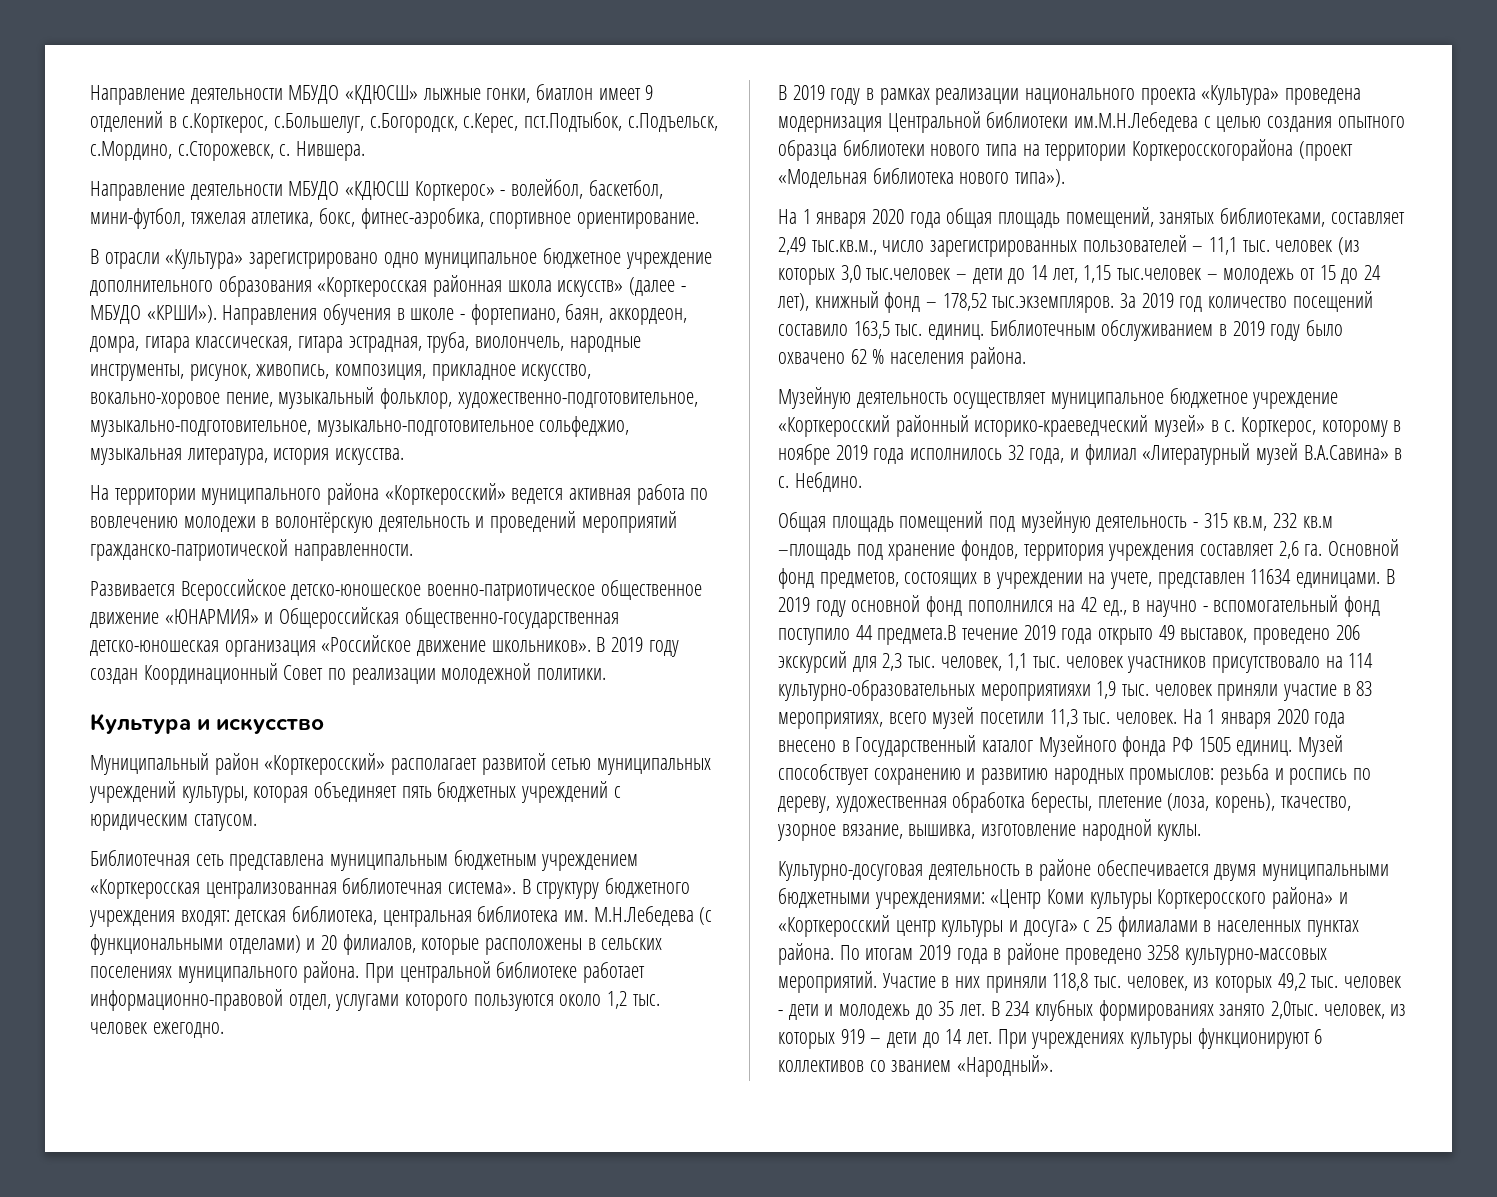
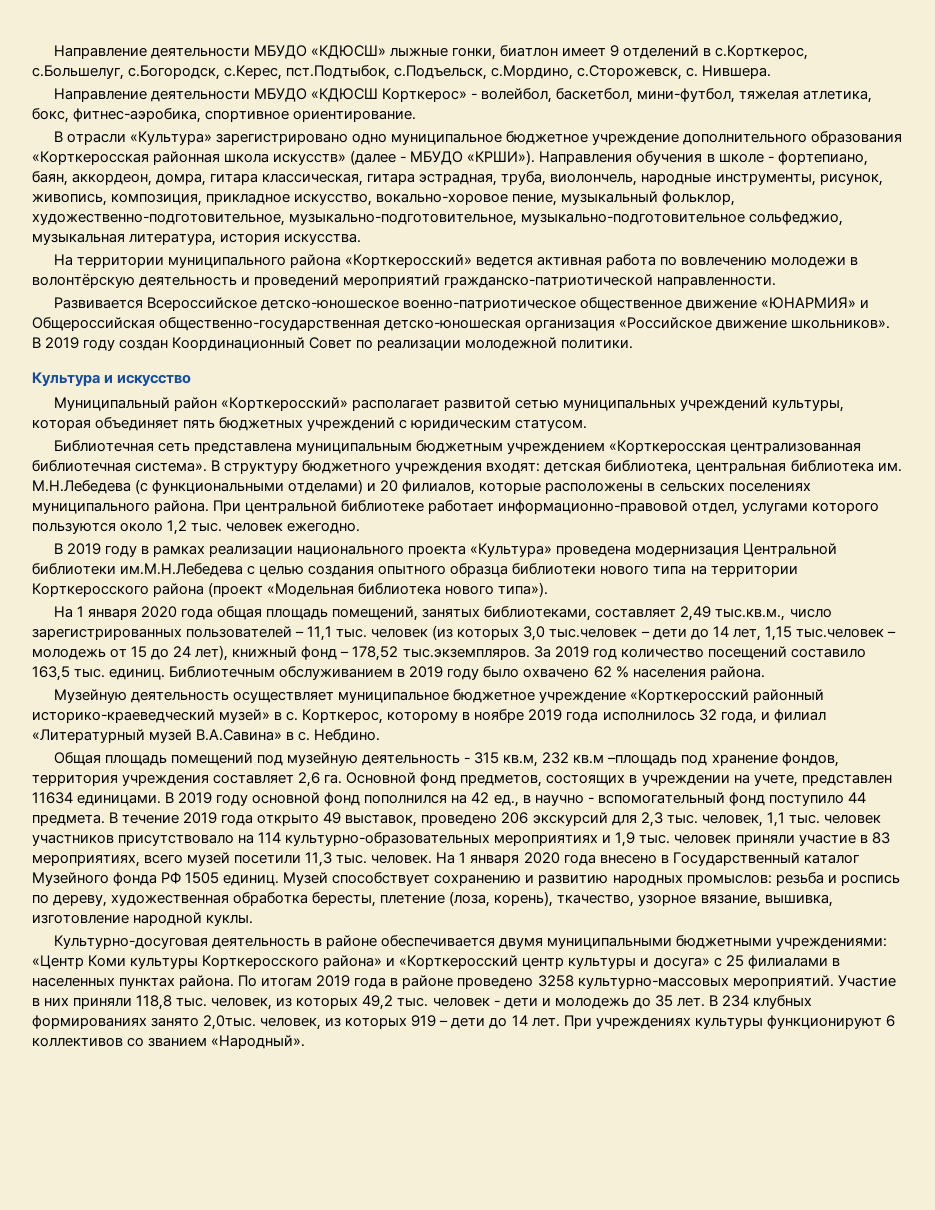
- В 2019 году в рамках реализации национального проекта «Культура» проведена модернизация Центральной библиотеки им.М.Н.Лебедева с целью создания опытного образца библиотеки нового типа на территории Корткеросскогорайона (проект «Модельная библиотека нового типа»).
+ В 2019 году в рамках реализации национального проекта «Культура» проведена модернизация Центральной библиотеки им.М.Н.Лебедева с целью создания опытного образца библиотеки нового типа на территории Корткеросского района (проект «Модельная библиотека нового типа»).
- В 2019 году основной фонд пополнился на 42 ед., в научно - вспомогательный фонд поступило 44 предмета.В течение 2019 года открыто 49 выставок, проведено 206 экскурсий для 2,3 тыс. человек, 1,1 тыс. человек участников присутствовало на 114 культурно-образовательных мероприятияхи 1,9 тыс. человек приняли участие в 83 мероприятиях, всего музей посетили 11,3 тыс. человек.
+ В 2019 году основной фонд пополнился на 42 ед., в научно - вспомогательный фонд поступило 44 предмета. В течение 2019 года открыто 49 выставок, проведено 206 экскурсий для 2,3 тыс. человек, 1,1 тыс. человек участников присутствовало на 114 культурно-образовательных мероприятиях и 1,9 тыс. человек приняли участие в 83 мероприятиях, всего музей посетили 11,3 тыс. человек.

